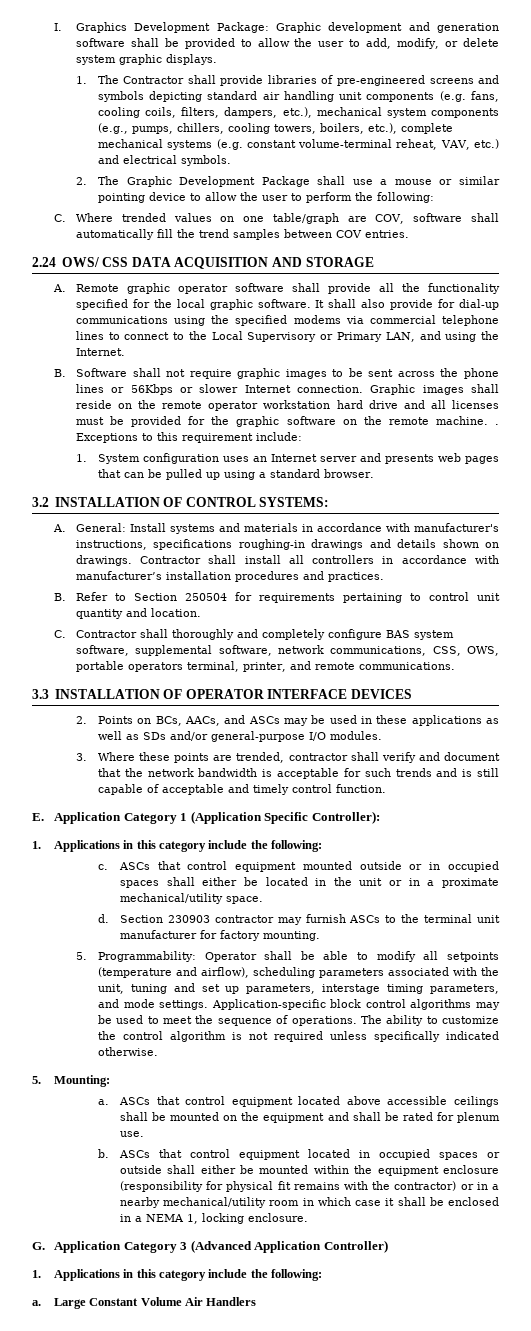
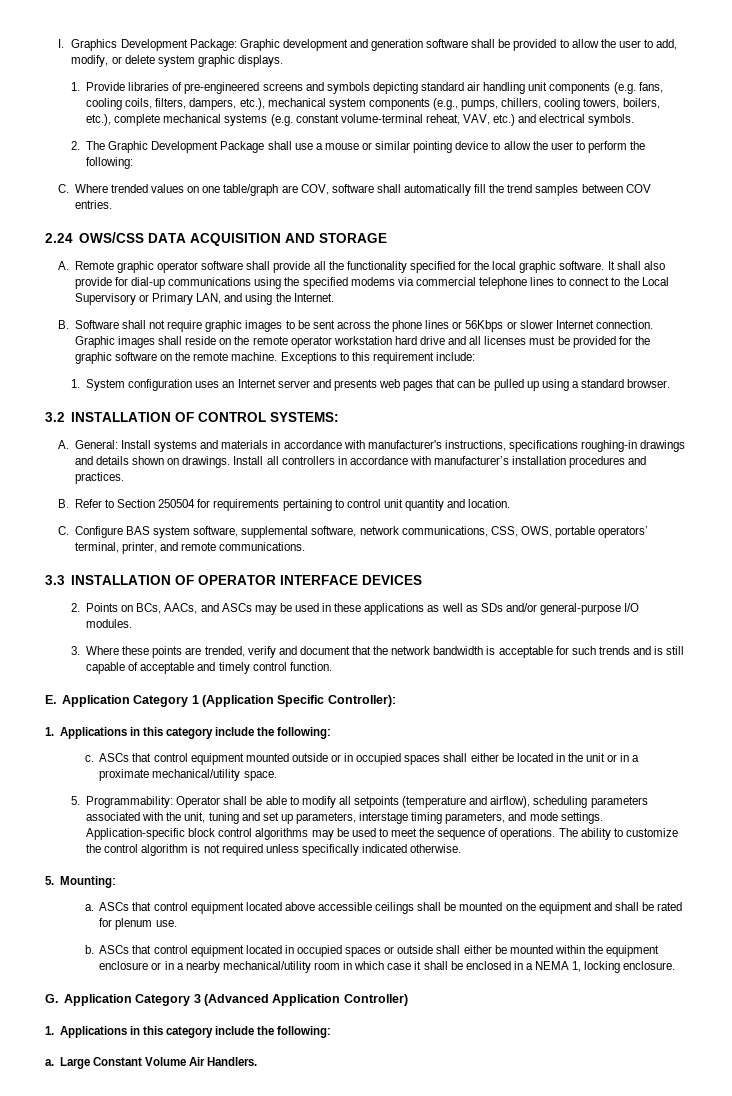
- 1. The Contractor shall provide libraries of pre-engineered screens and symbols depicting standard air handling unit components (e.g. fans, cooling coils, filters, dampers, etc.), mechanical system components (e.g., pumps, chillers, cooling towers, boilers, etc.), complete mechanical systems (e.g. constant volume-terminal reheat, VAV, etc.) and electrical symbols.
+ 1. Provide libraries of pre-engineered screens and symbols depicting standard air handling unit components (e.g. fans, cooling coils, filters, dampers, etc.), mechanical system components (e.g., pumps, chillers, cooling towers, boilers, etc.), complete mechanical systems (e.g. constant volume-terminal reheat, VAV, etc.) and electrical symbols.
- 2.24 OWS/ CSS DATA ACQUISITION AND STORAGE
+ 2.24 OWS/CSS DATA ACQUISITION AND STORAGE
- Graphic images shall reside on the remote operator workstation hard drive and all licenses must be provided for the graphic software on the remote machine. .
+ Graphic images shall reside on the remote operator workstation hard drive and all licenses must be provided for the graphic software on the remote machine.
- Contractor shall install all controllers in accordance with manufacturer’s installation procedures and practices.
+ Install all controllers in accordance with manufacturer’s installation procedures and practices.
- C. Contractor shall thoroughly and completely configure BAS system software, supplemental software, network communications, CSS, OWS, portable operators terminal, printer, and remote communications.
+ C. Configure BAS system software, supplemental software, network communications, CSS, OWS, portable operators’ terminal, printer, and remote communications.
- 3. Where these points are trended, contractor shall verify and document that the network bandwidth is acceptable for such trends and is still capable of acceptable and timely control function.
+ 3. Where these points are trended, verify and document that the network bandwidth is acceptable for such trends and is still capable of acceptable and timely control function.
- d. Section 230903 contractor may furnish ASCs to the terminal unit manufacturer for factory mounting.
- ASCs that control equipment located in occupied spaces or outside shall either be mounted within the equipment enclosure (responsibility for physical fit remains with the contractor) or in a nearby mechanical/utility room in which case it shall be enclosed in a NEMA 1, locking enclosure.
+ ASCs that control equipment located in occupied spaces or outside shall either be mounted within the equipment enclosure or in a nearby mechanical/utility room in which case it shall be enclosed in a NEMA 1, locking enclosure.
- Large Constant Volume Air Handlers
+ Large Constant Volume Air Handlers.

